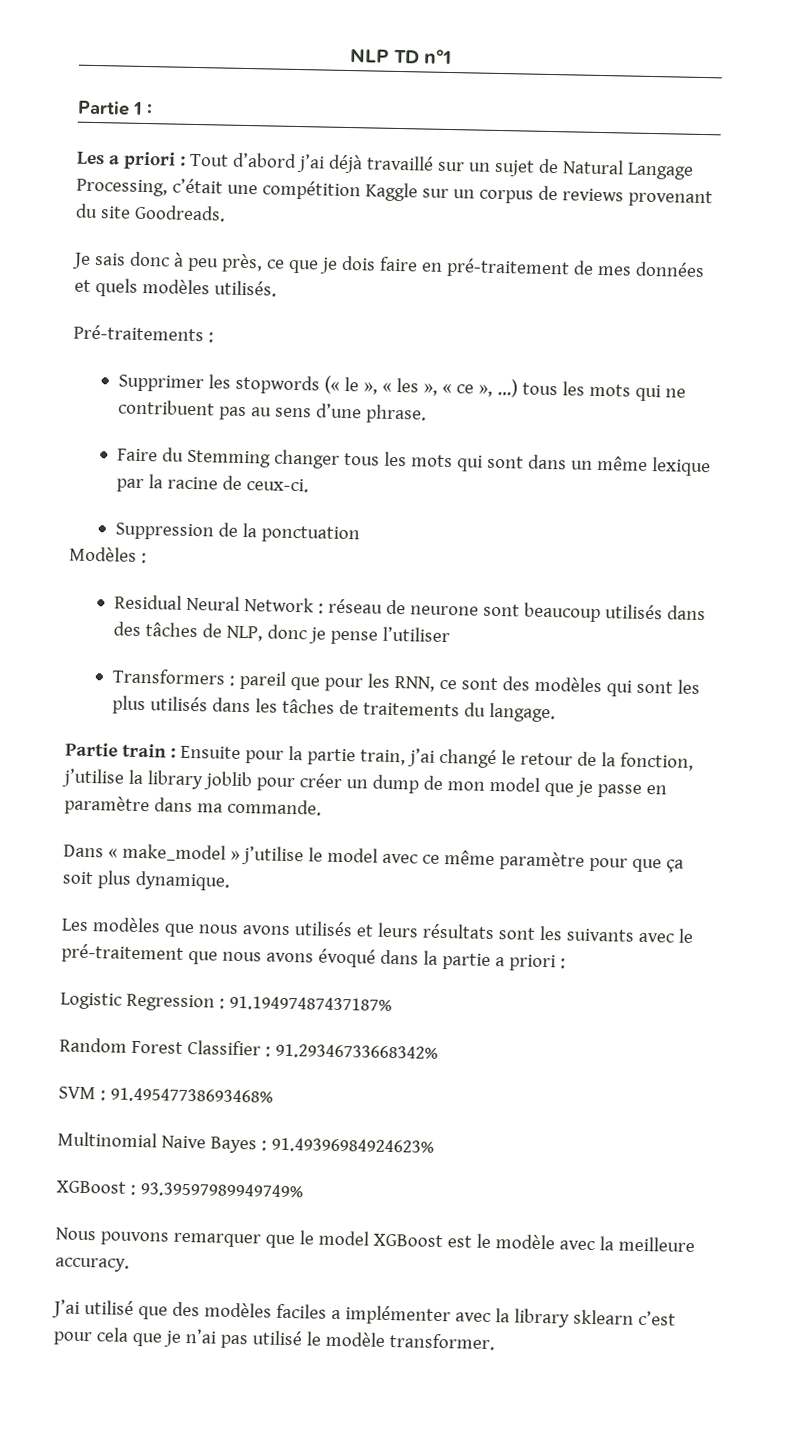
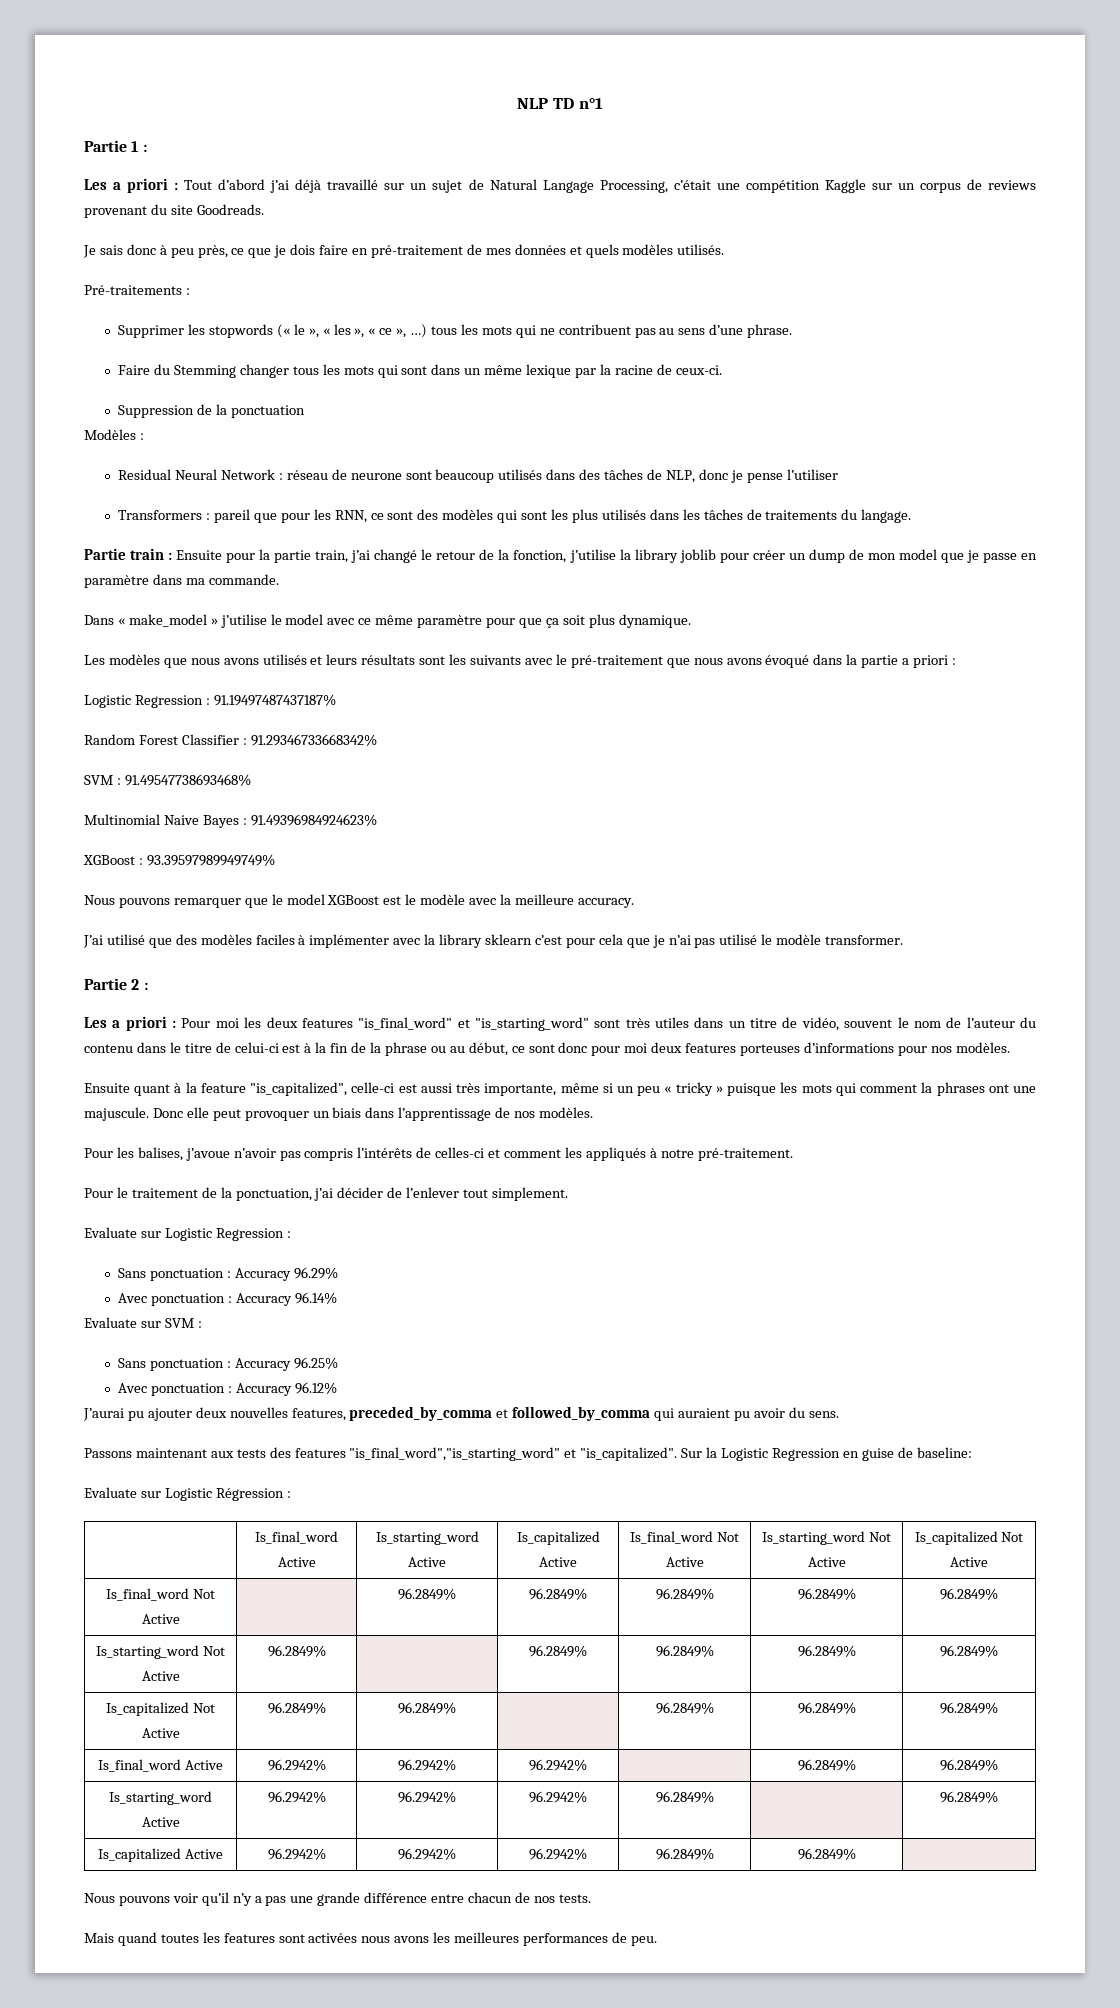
- J’ai utilisé que des modèles faciles a implémenter avec la library sklearn c’est pour cela que je n’ai pas utilisé le modèle transformer.
+ J’ai utilisé que des modèles faciles à implémenter avec la library sklearn c’est pour cela que je n’ai pas utilisé le modèle transformer.
+ Partie 2 :
+ Les a priori : Pour moi les deux features "is_final_word" et "is_starting_word" sont très utiles dans un titre de vidéo, souvent le nom de l’auteur du contenu dans le titre de celui-ci est à la fin de la phrase ou au début, ce sont donc pour moi deux features porteuses d’informations pour nos modèles.
+ Ensuite quant à la feature "is_capitalized", celle-ci est aussi très importante, même si un peu « tricky » puisque les mots qui comment la phrases ont une majuscule. Donc elle peut provoquer un biais dans l’apprentissage de nos modèles.
+ Pour les balises, j’avoue n’avoir pas compris l’intérêts de celles-ci et comment les appliqués à notre pré-traitement.
+ Pour le traitement de la ponctuation, j’ai décider de l’enlever tout simplement.
+ Evaluate sur Logistic Regression :
+ Sans ponctuation : Accuracy 96.29%
+ Avec ponctuation : Accuracy 96.14%
+ Evaluate sur SVM :
+ Sans ponctuation : Accuracy 96.25%
+ Avec ponctuation : Accuracy 96.12%
+ J’aurai pu ajouter deux nouvelles features, preceded_by_comma et followed_by_comma qui auraient pu avoir du sens.
+ Passons maintenant aux tests des features "is_final_word","is_starting_word" et "is_capitalized". Sur la Logistic Regression en guise de baseline:
+ Evaluate sur Logistic Régression :
+ | Is_final_word Active | Is_starting_word Active | Is_capitalized Active | Is_final_word Not Active | Is_starting_word Not Active | Is_capitalized Not Active
+ Is_final_word Not Active | | 96.2849% | 96.2849% | 96.2849% | 96.2849% | 96.2849%
+ Is_starting_word Not Active | 96.2849% | | 96.2849% | 96.2849% | 96.2849% | 96.2849%
+ Is_capitalized Not Active | 96.2849% | 96.2849% | | 96.2849% | 96.2849% | 96.2849%
+ Is_final_word Active | 96.2942% | 96.2942% | 96.2942% | | 96.2849% | 96.2849%
+ Is_starting_word Active | 96.2942% | 96.2942% | 96.2942% | 96.2849% | | 96.2849%
+ Is_capitalized Active | 96.2942% | 96.2942% | 96.2942% | 96.2849% | 96.2849% |
+ Nous pouvons voir qu’il n’y a pas une grande différence entre chacun de nos tests.
+ Mais quand toutes les features sont activées nous avons les meilleures performances de peu.

